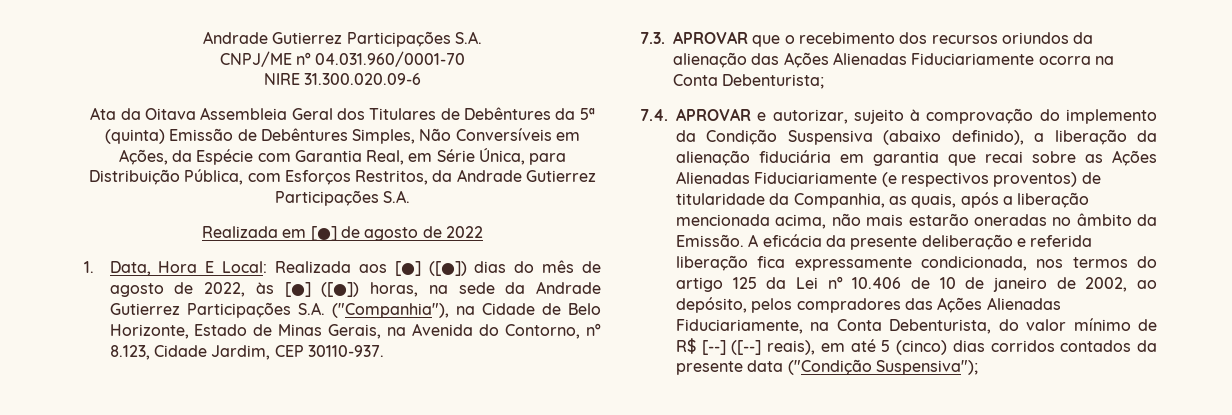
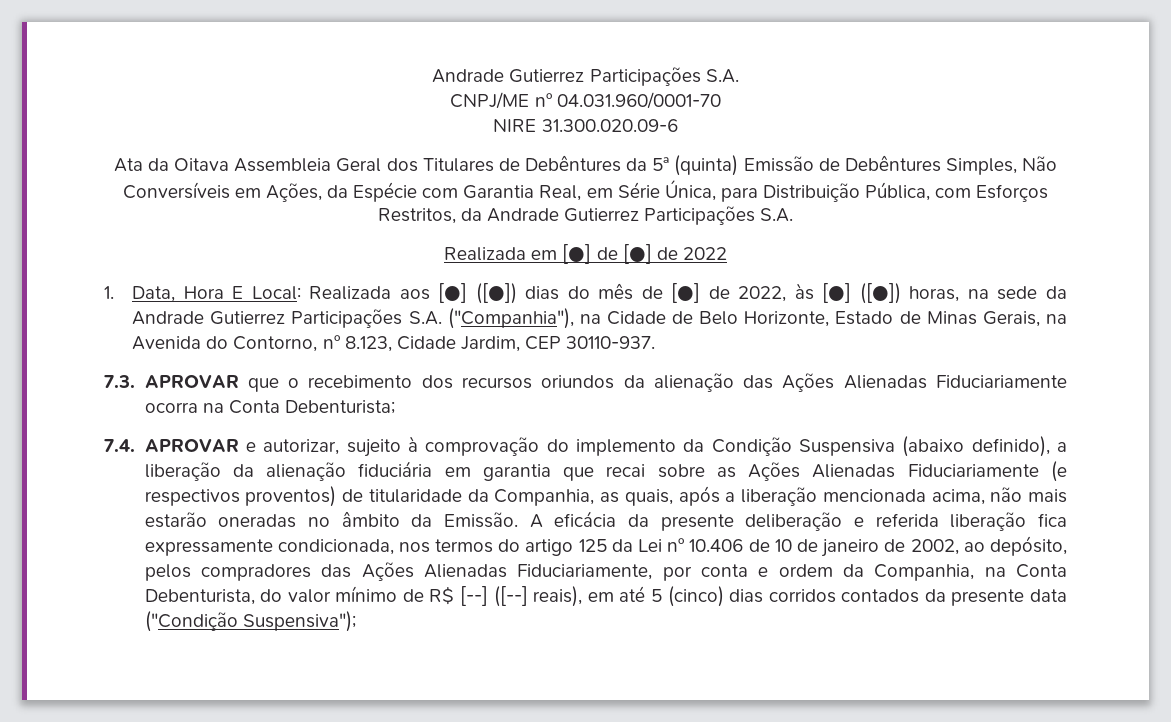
- Realizada em [●] de agosto de 2022
+ Realizada em [●] de [●] de 2022
- 1. Data, Hora E Local: Realizada aos [●] ([●]) dias do mês de agosto de 2022, às [●] ([●]) horas, na sede da Andrade Gutierrez Participações S.A. ("Companhia"), na Cidade de Belo Horizonte, Estado de Minas Gerais, na Avenida do Contorno, nº 8.123, Cidade Jardim, CEP 30110-937.
+ 1. Data, Hora E Local: Realizada aos [●] ([●]) dias do mês de [●] de 2022, às [●] ([●]) horas, na sede da Andrade Gutierrez Participações S.A. ("Companhia"), na Cidade de Belo Horizonte, Estado de Minas Gerais, na Avenida do Contorno, nº 8.123, Cidade Jardim, CEP 30110-937.
- A eficácia da presente deliberação e referida liberação fica expressamente condicionada, nos termos do artigo 125 da Lei nº 10.406 de 10 de janeiro de 2002, ao depósito, pelos compradores das Ações Alienadas Fiduciariamente, na Conta Debenturista, do valor mínimo de R$ [--] ([--] reais), em até 5 (cinco) dias corridos contados da presente data ("Condição Suspensiva");
+ A eficácia da presente deliberação e referida liberação fica expressamente condicionada, nos termos do artigo 125 da Lei nº 10.406 de 10 de janeiro de 2002, ao depósito, pelos compradores das Ações Alienadas Fiduciariamente, por conta e ordem da Companhia, na Conta Debenturista, do valor mínimo de R$ [--] ([--] reais), em até 5 (cinco) dias corridos contados da presente data ("Condição Suspensiva");

